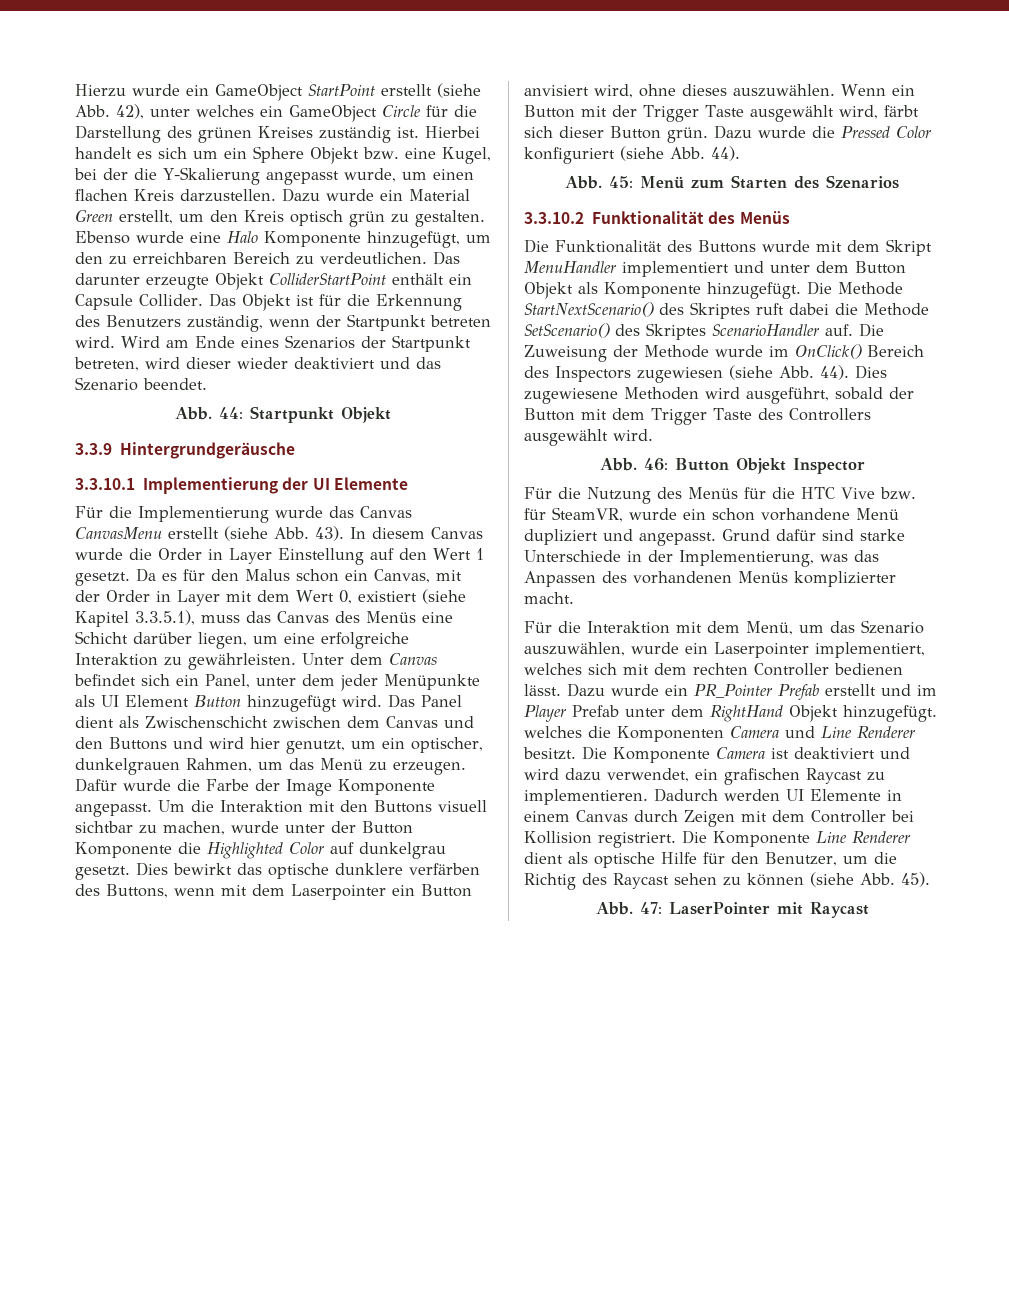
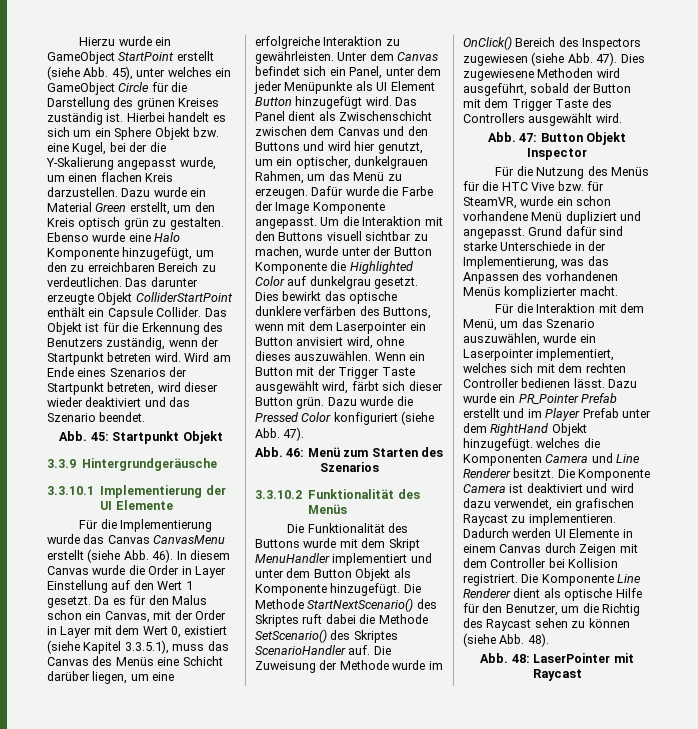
- Hierzu wurde ein GameObject StartPoint erstellt (siehe Abb. 42), unter welches ein GameObject Circle für die Darstellung des grünen Kreises zuständig ist.
+ Hierzu wurde ein GameObject StartPoint erstellt (siehe Abb. 45), unter welches ein GameObject Circle für die Darstellung des grünen Kreises zuständig ist.
- Abb. 44: Startpunkt Objekt
+ Abb. 45: Startpunkt Objekt
- Für die Implementierung wurde das Canvas CanvasMenu erstellt (siehe Abb. 43).
+ Für die Implementierung wurde das Canvas CanvasMenu erstellt (siehe Abb. 46).
- Dazu wurde die Pressed Color konfiguriert (siehe Abb. 44).
- Abb. 45: Menü zum Starten des Szenarios
+ Dazu wurde die Pressed Color konfiguriert (siehe Abb. 47).
+ Abb. 46: Menü zum Starten des Szenarios
- Die Zuweisung der Methode wurde im OnClick() Bereich des Inspectors zugewiesen (siehe Abb. 44).
+ Die Zuweisung der Methode wurde im OnClick() Bereich des Inspectors zugewiesen (siehe Abb. 47).
- Abb. 46: Button Objekt Inspector
+ Abb. 47: Button Objekt Inspector
- Die Komponente Line Renderer dient als optische Hilfe für den Benutzer, um die Richtig des Raycast sehen zu können (siehe Abb. 45).
- Abb. 47: LaserPointer mit Raycast
+ Die Komponente Line Renderer dient als optische Hilfe für den Benutzer, um die Richtig des Raycast sehen zu können (siehe Abb. 48).
+ Abb. 48: LaserPointer mit Raycast

